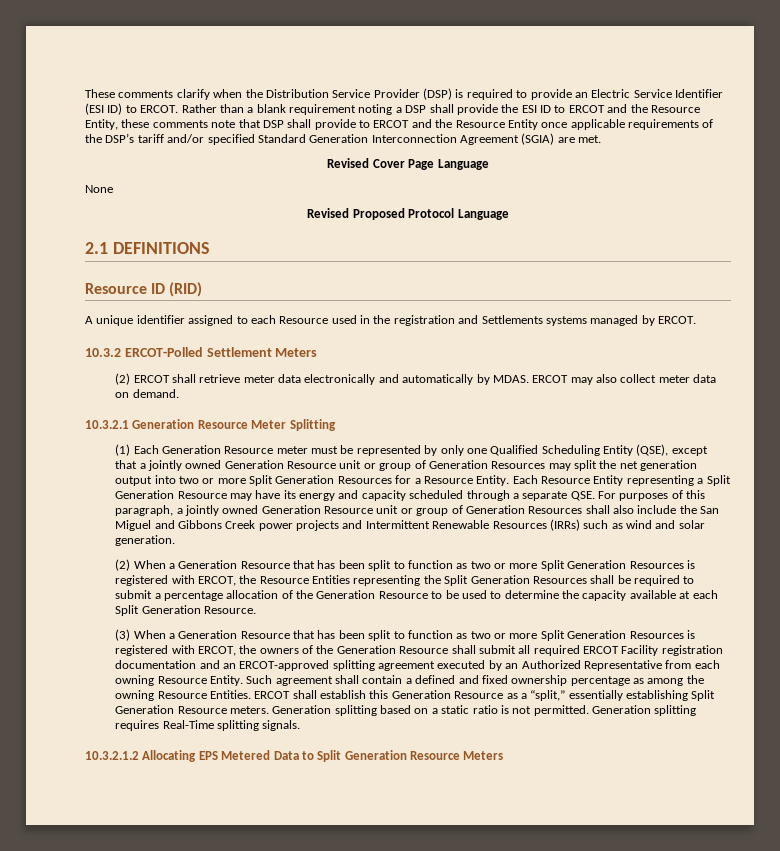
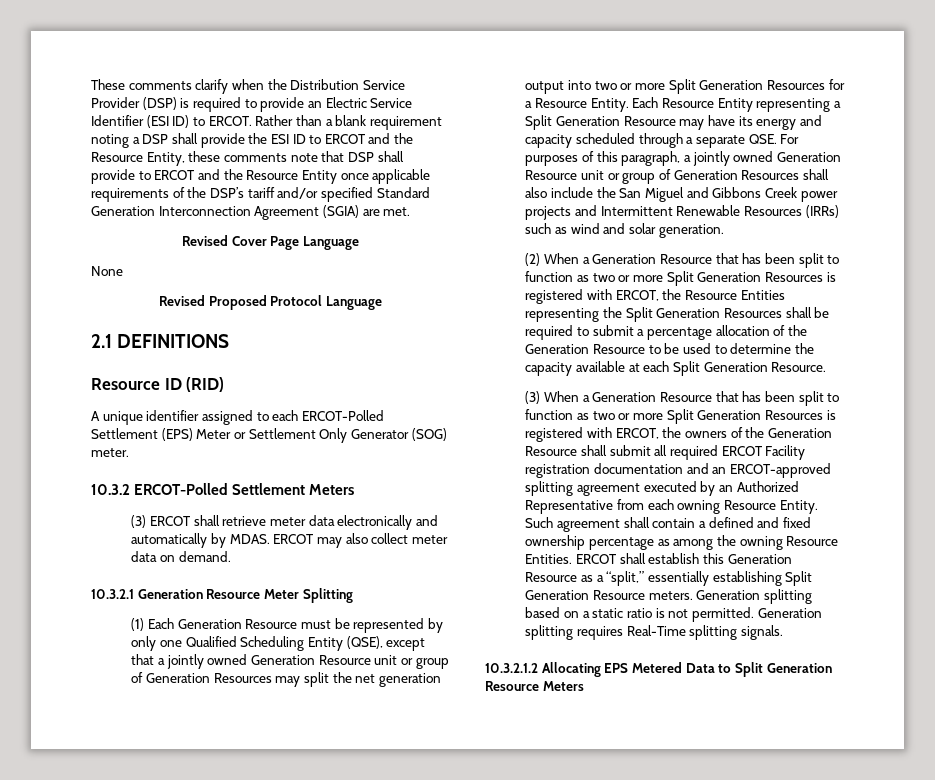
- A unique identifier assigned to each Resource used in the registration and Settlements systems managed by ERCOT.
+ A unique identifier assigned to each ERCOT-Polled Settlement (EPS) Meter or Settlement Only Generator (SOG) meter.
- (2) ERCOT shall retrieve meter data electronically and automatically by MDAS.
+ (3) ERCOT shall retrieve meter data electronically and automatically by MDAS.
- (1) Each Generation Resource meter must be represented by only one Qualified Scheduling Entity (QSE), except that a jointly owned Generation Resource unit or group of Generation Resources may split the net generation output into two or more Split Generation Resources for a Resource Entity.
+ (1) Each Generation Resource must be represented by only one Qualified Scheduling Entity (QSE), except that a jointly owned Generation Resource unit or group of Generation Resources may split the net generation output into two or more Split Generation Resources for a Resource Entity.

